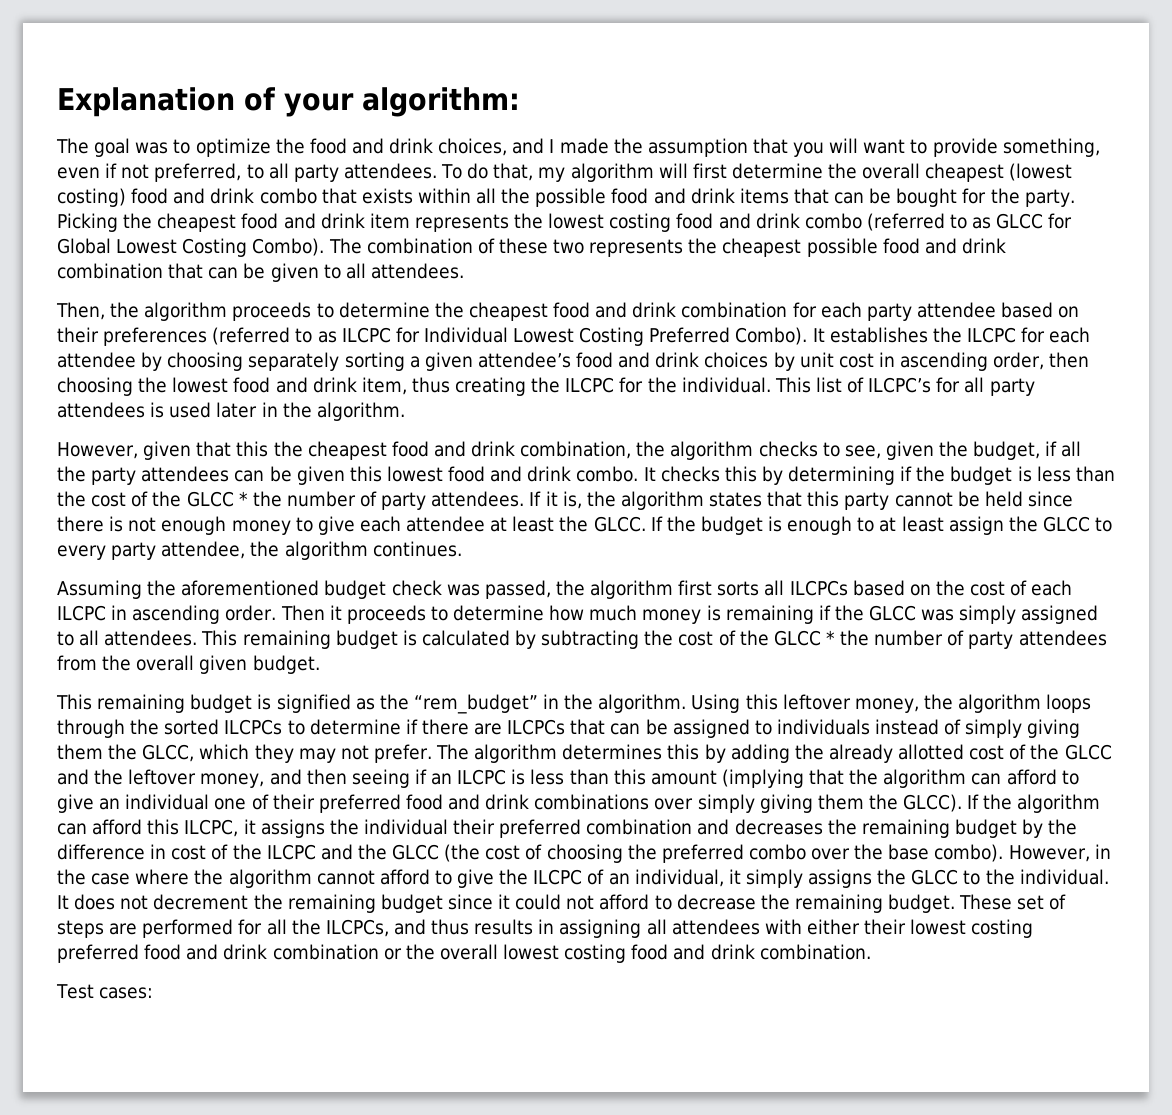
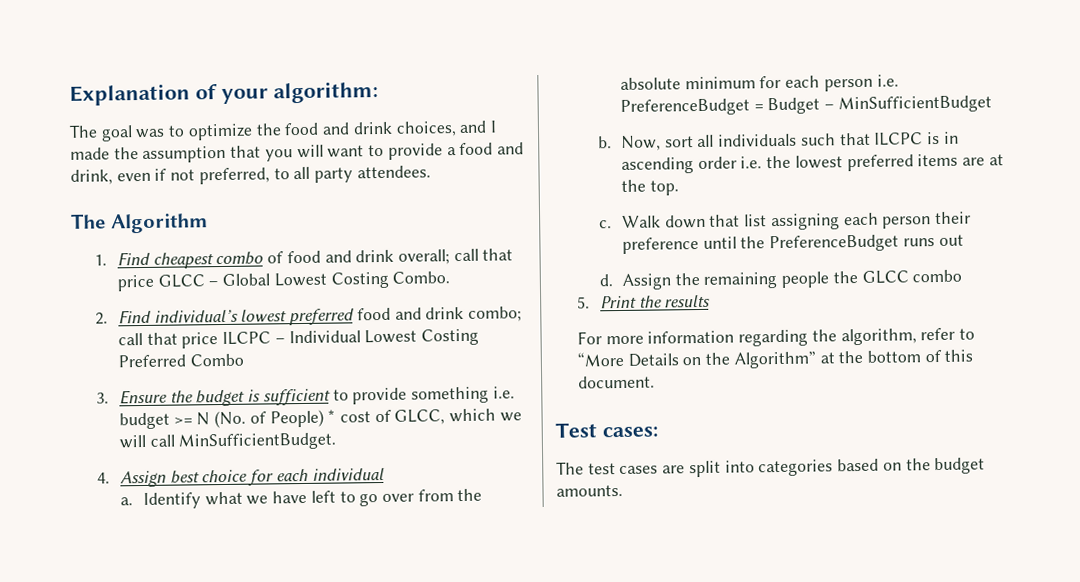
- The goal was to optimize the food and drink choices, and I made the assumption that you will want to provide something, even if not preferred, to all party attendees. To do that, my algorithm will first determine the overall cheapest (lowest costing) food and drink combo that exists within all the possible food and drink items that can be bought for the party. Picking the cheapest food and drink item represents the lowest costing food and drink combo (referred to as GLCC for Global Lowest Costing Combo). The combination of these two represents the cheapest possible food and drink combination that can be given to all attendees.
- Then, the algorithm proceeds to determine the cheapest food and drink combination for each party attendee based on their preferences (referred to as ILCPC for Individual Lowest Costing Preferred Combo). It establishes the ILCPC for each attendee by choosing separately sorting a given attendee’s food and drink choices by unit cost in ascending order, then choosing the lowest food and drink item, thus creating the ILCPC for the individual. This list of ILCPC’s for all party attendees is used later in the algorithm.
- However, given that this the cheapest food and drink combination, the algorithm checks to see, given the budget, if all the party attendees can be given this lowest food and drink combo. It checks this by determining if the budget is less than the cost of the GLCC * the number of party attendees. If it is, the algorithm states that this party cannot be held since there is not enough money to give each attendee at least the GLCC. If the budget is enough to at least assign the GLCC to every party attendee, the algorithm continues.
- Assuming the aforementioned budget check was passed, the algorithm first sorts all ILCPCs based on the cost of each ILCPC in ascending order. Then it proceeds to determine how much money is remaining if the GLCC was simply assigned to all attendees. This remaining budget is calculated by subtracting the cost of the GLCC * the number of party attendees from the overall given budget.
- This remaining budget is signified as the “rem_budget” in the algorithm. Using this leftover money, the algorithm loops through the sorted ILCPCs to determine if there are ILCPCs that can be assigned to individuals instead of simply giving them the GLCC, which they may not prefer. The algorithm determines this by adding the already allotted cost of the GLCC and the leftover money, and then seeing if an ILCPC is less than this amount (implying that the algorithm can afford to give an individual one of their preferred food and drink combinations over simply giving them the GLCC). If the algorithm can afford this ILCPC, it assigns the individual their preferred combination and decreases the remaining budget by the difference in cost of the ILCPC and the GLCC (the cost of choosing the preferred combo over the base combo). However, in the case where the algorithm cannot afford to give the ILCPC of an individual, it simply assigns the GLCC to the individual. It does not decrement the remaining budget since it could not afford to decrease the remaining budget. These set of steps are performed for all the ILCPCs, and thus results in assigning all attendees with either their lowest costing preferred food and drink combination or the overall lowest costing food and drink combination.
+ The goal was to optimize the food and drink choices, and I made the assumption that you will want to provide a food and drink, even if not preferred, to all party attendees.
+ The Algorithm
+ 1. Find cheapest combo of food and drink overall; call that price GLCC – Global Lowest Costing Combo.
+ 2. Find individual’s lowest preferred food and drink combo; call that price ILCPC – Individual Lowest Costing Preferred Combo
+ 3. Ensure the budget is sufficient to provide something i.e. budget >= N (No. of People) * cost of GLCC, which we will call MinSufficientBudget.
+ 4. Assign best choice for each individual
+ a. Identify what we have left to go over from the absolute minimum for each person i.e. PreferenceBudget = Budget – MinSufficientBudget
+ b. Now, sort all individuals such that ILCPC is in ascending order i.e. the lowest preferred items are at the top.
+ c. Walk down that list assigning each person their preference until the PreferenceBudget runs out
+ d. Assign the remaining people the GLCC combo
+ 5. Print the results
+ For more information regarding the algorithm, refer to “More Details on the Algorithm” at the bottom of this document.
  Test cases:
+ The test cases are split into categories based on the budget amounts.

